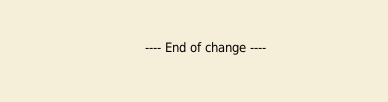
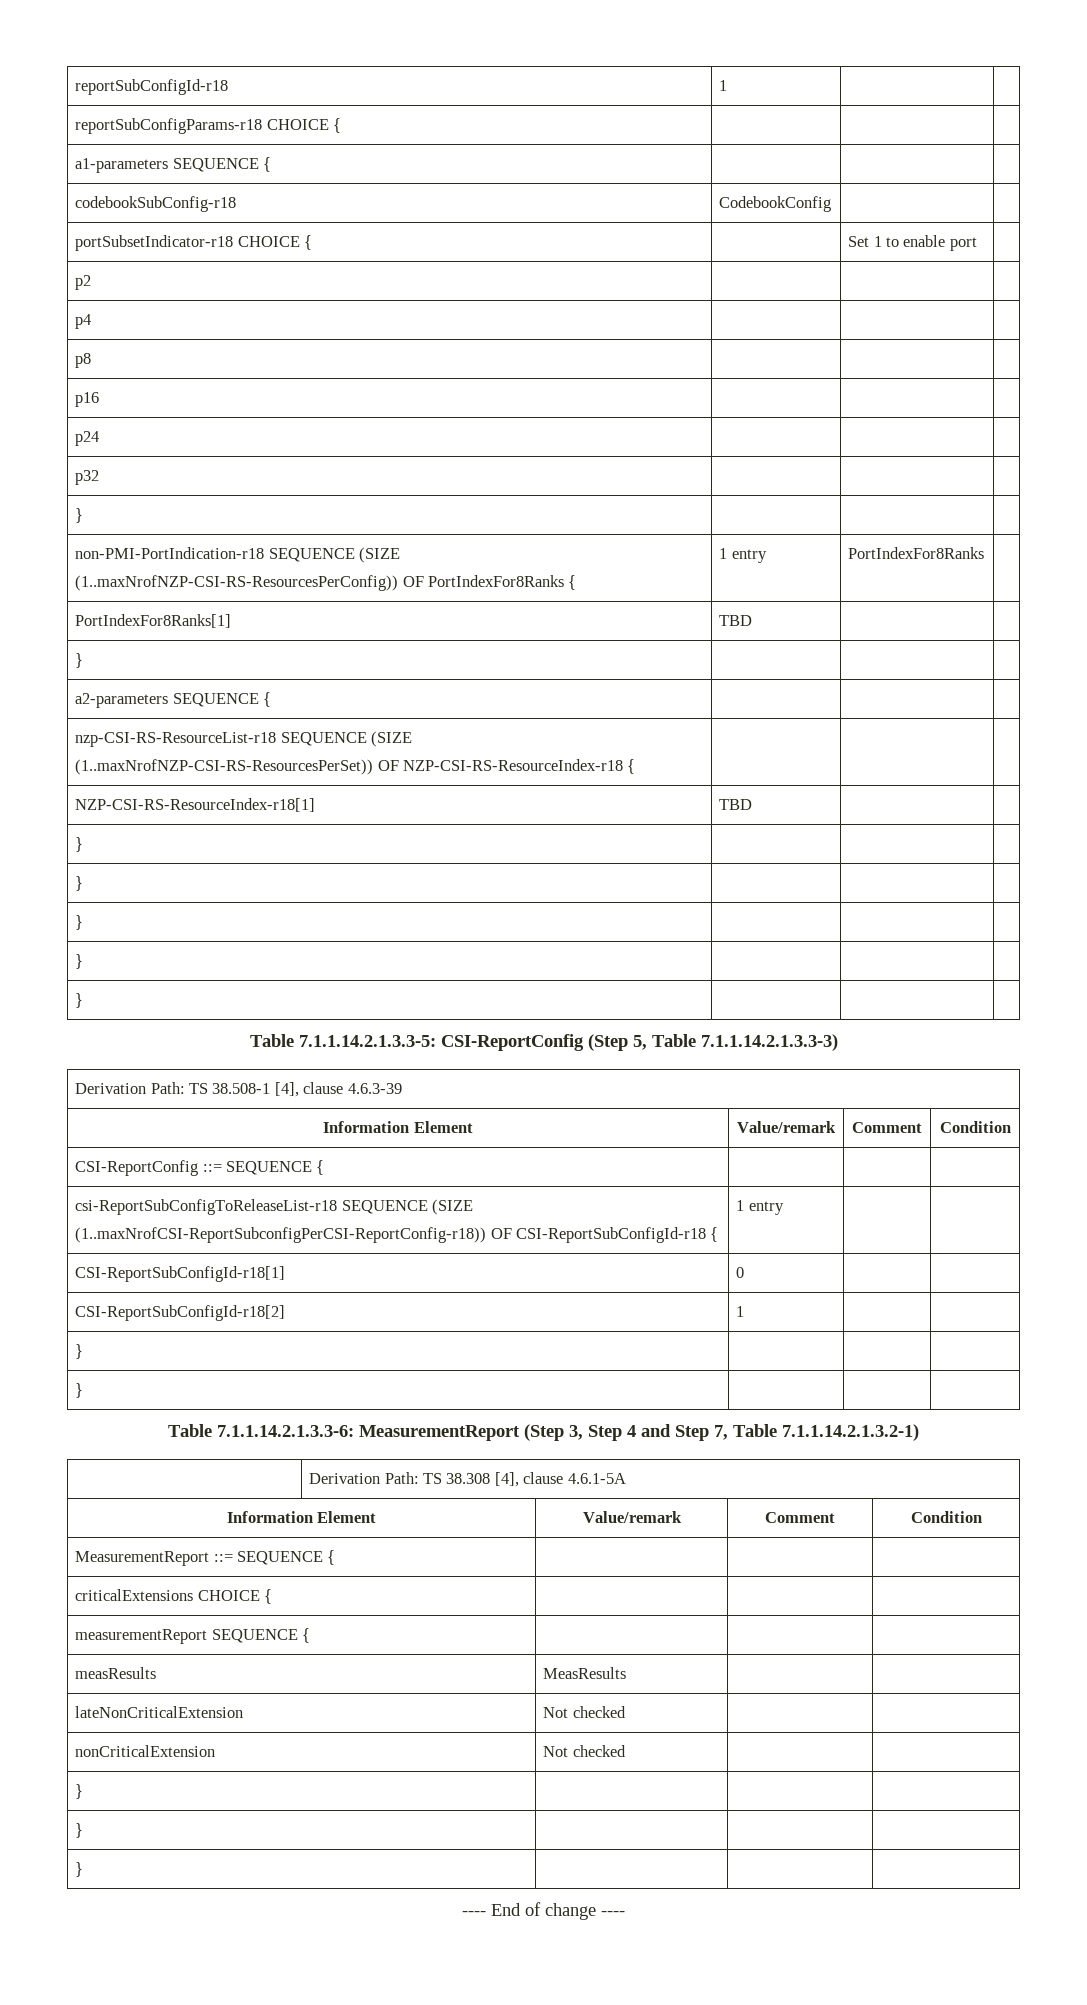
+ reportSubConfigId-r18 | 1 | |
+ reportSubConfigParams-r18 CHOICE { | | |
+ a1-parameters SEQUENCE { | | |
+ codebookSubConfig-r18 | CodebookConfig | |
+ portSubsetIndicator-r18 CHOICE { | | Set 1 to enable port |
+ p2 | | |
+ p4 | | |
+ p8 | | |
+ p16 | | |
+ p24 | | |
+ p32 | | |
+ } | | |
+ non-PMI-PortIndication-r18 SEQUENCE (SIZE (1..maxNrofNZP-CSI-RS-ResourcesPerConfig)) OF PortIndexFor8Ranks { | 1 entry | PortIndexFor8Ranks |
+ PortIndexFor8Ranks[1] | TBD | |
+ } | | |
+ a2-parameters SEQUENCE { | | |
+ nzp-CSI-RS-ResourceList-r18 SEQUENCE (SIZE (1..maxNrofNZP-CSI-RS-ResourcesPerSet)) OF NZP-CSI-RS-ResourceIndex-r18 { | | |
+ NZP-CSI-RS-ResourceIndex-r18[1] | TBD | |
+ } | | |
+ } | | |
+ } | | |
+ } | | |
+ } | | |
+ Table 7.1.1.14.2.1.3.3-5: CSI-ReportConfig (Step 5, Table 7.1.1.14.2.1.3.3-3)
+ Derivation Path: TS 38.508-1 [4], clause 4.6.3-39
+ Information Element | Value/remark | Comment | Condition
+ CSI-ReportConfig ::= SEQUENCE { | | |
+ csi-ReportSubConfigToReleaseList-r18 SEQUENCE (SIZE (1..maxNrofCSI-ReportSubconfigPerCSI-ReportConfig-r18)) OF CSI-ReportSubConfigId-r18 { | 1 entry | |
+ CSI-ReportSubConfigId-r18[1] | 0 | |
+ CSI-ReportSubConfigId-r18[2] | 1 | |
+ } | | |
+ } | | |
+ Table 7.1.1.14.2.1.3.3-6: MeasurementReport (Step 3, Step 4 and Step 7, Table 7.1.1.14.2.1.3.2-1)
+ | Derivation Path: TS 38.308 [4], clause 4.6.1-5A
+ Information Element | Value/remark | Comment | Condition
+ MeasurementReport ::= SEQUENCE { | | |
+ criticalExtensions CHOICE { | | |
+ measurementReport SEQUENCE { | | |
+ measResults | MeasResults | |
+ lateNonCriticalExtension | Not checked | |
+ nonCriticalExtension | Not checked | |
+ } | | |
+ } | | |
+ } | | |

